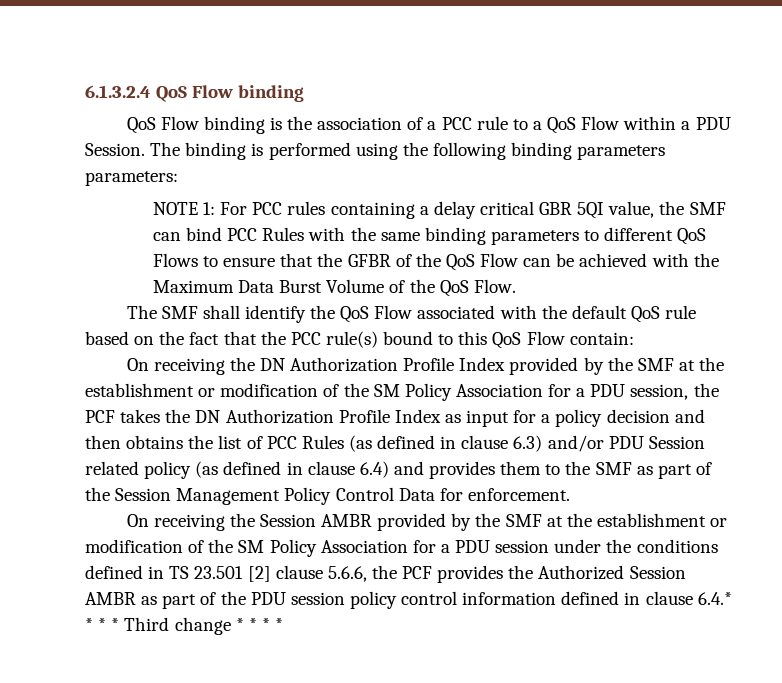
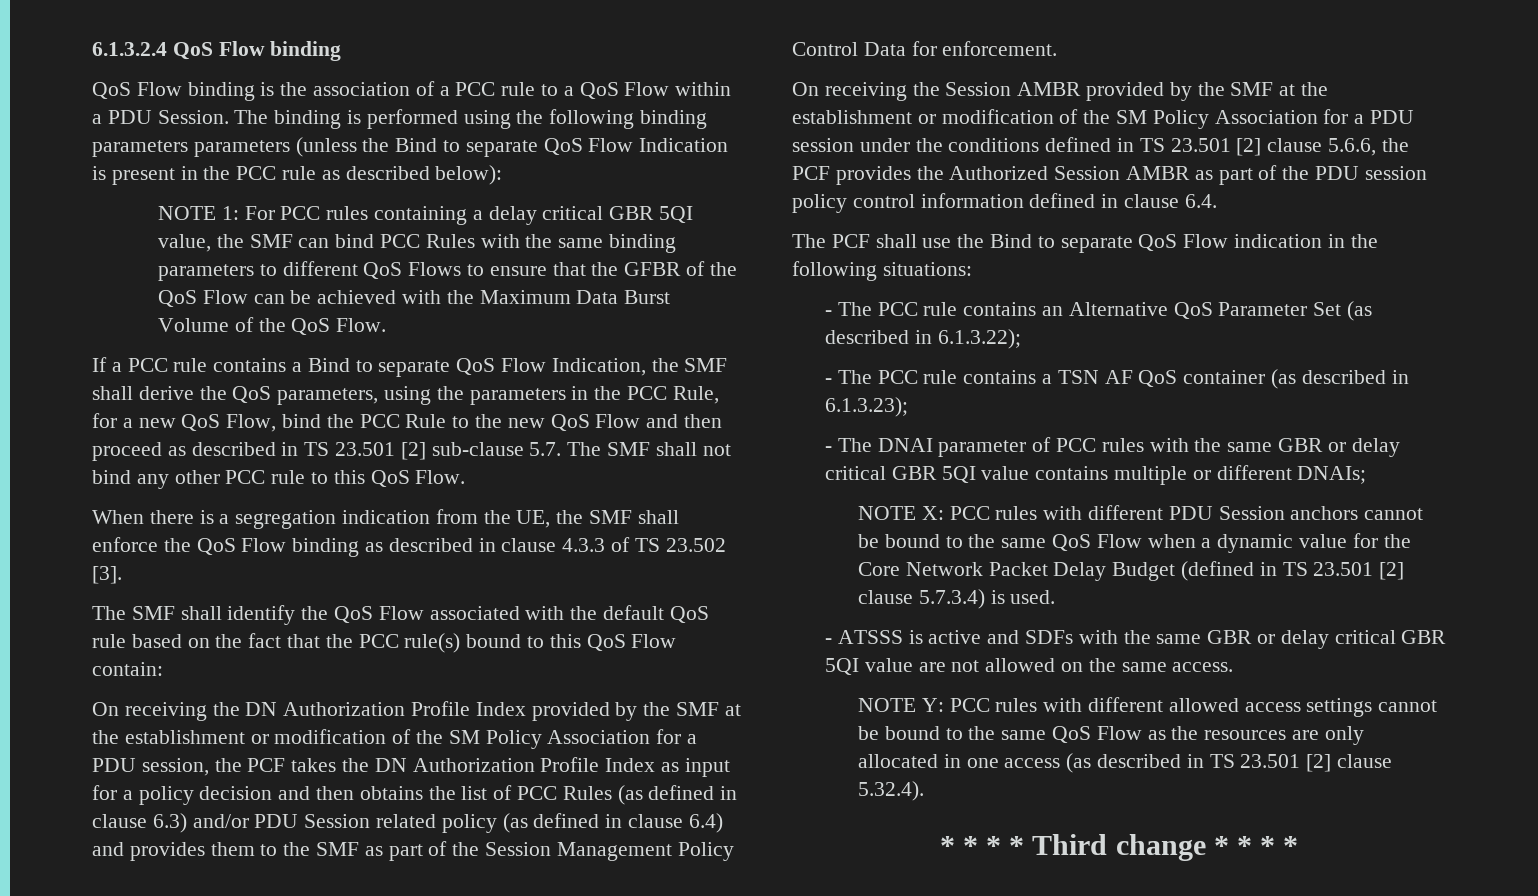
- The binding is performed using the following binding parameters parameters:
+ The binding is performed using the following binding parameters parameters (unless the Bind to separate QoS Flow Indication is present in the PCC rule as described below):
+ If a PCC rule contains a Bind to separate QoS Flow Indication, the SMF shall derive the QoS parameters, using the parameters in the PCC Rule, for a new QoS Flow, bind the PCC Rule to the new QoS Flow and then proceed as described in TS 23.501 [2] sub-clause 5.7. The SMF shall not bind any other PCC rule to this QoS Flow.
+ When there is a segregation indication from the UE, the SMF shall enforce the QoS Flow binding as described in clause 4.3.3 of TS 23.502 [3].
- On receiving the Session AMBR provided by the SMF at the establishment or modification of the SM Policy Association for a PDU session under the conditions defined in TS 23.501 [2] clause 5.6.6, the PCF provides the Authorized Session AMBR as part of the PDU session policy control information defined in clause 6.4.* * * * Third change * * * *
+ On receiving the Session AMBR provided by the SMF at the establishment or modification of the SM Policy Association for a PDU session under the conditions defined in TS 23.501 [2] clause 5.6.6, the PCF provides the Authorized Session AMBR as part of the PDU session policy control information defined in clause 6.4.
+ The PCF shall use the Bind to separate QoS Flow indication in the following situations:
+ - The PCC rule contains an Alternative QoS Parameter Set (as described in 6.1.3.22);
+ - The PCC rule contains a TSN AF QoS container (as described in 6.1.3.23);
+ - The DNAI parameter of PCC rules with the same GBR or delay critical GBR 5QI value contains multiple or different DNAIs;
+ NOTE X: PCC rules with different PDU Session anchors cannot be bound to the same QoS Flow when a dynamic value for the Core Network Packet Delay Budget (defined in TS 23.501 [2] clause 5.7.3.4) is used.
+ - ATSSS is active and SDFs with the same GBR or delay critical GBR 5QI value are not allowed on the same access.
+ NOTE Y: PCC rules with different allowed access settings cannot be bound to the same QoS Flow as the resources are only allocated in one access (as described in TS 23.501 [2] clause 5.32.4).
+ * * * * Third change * * * *

